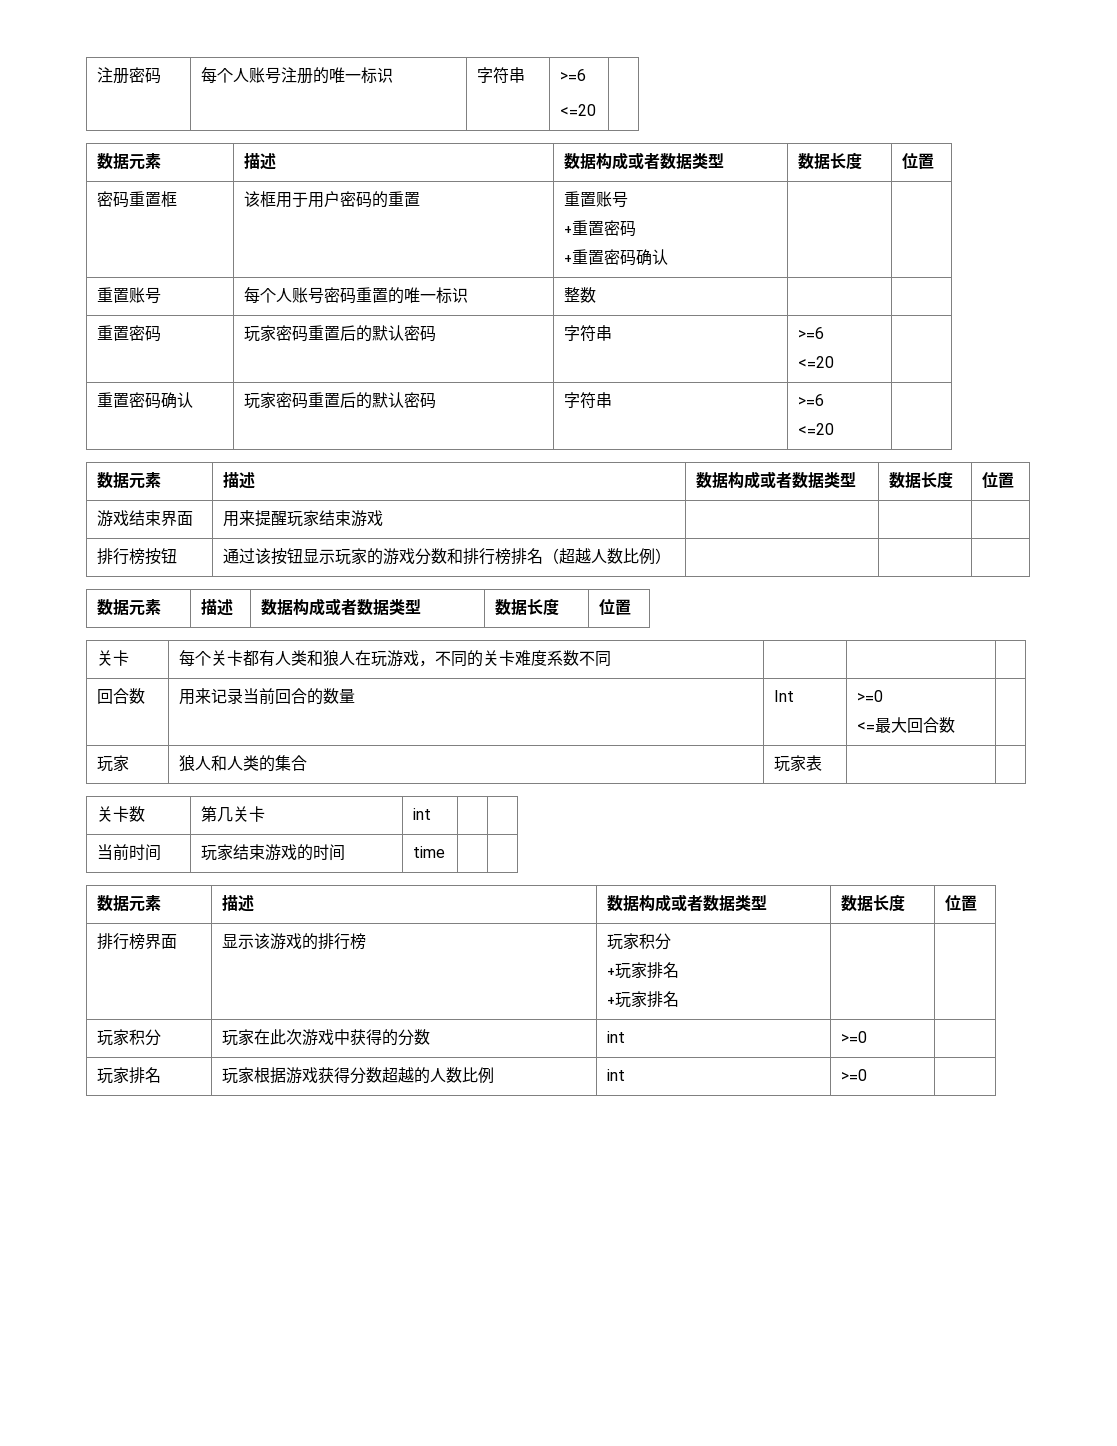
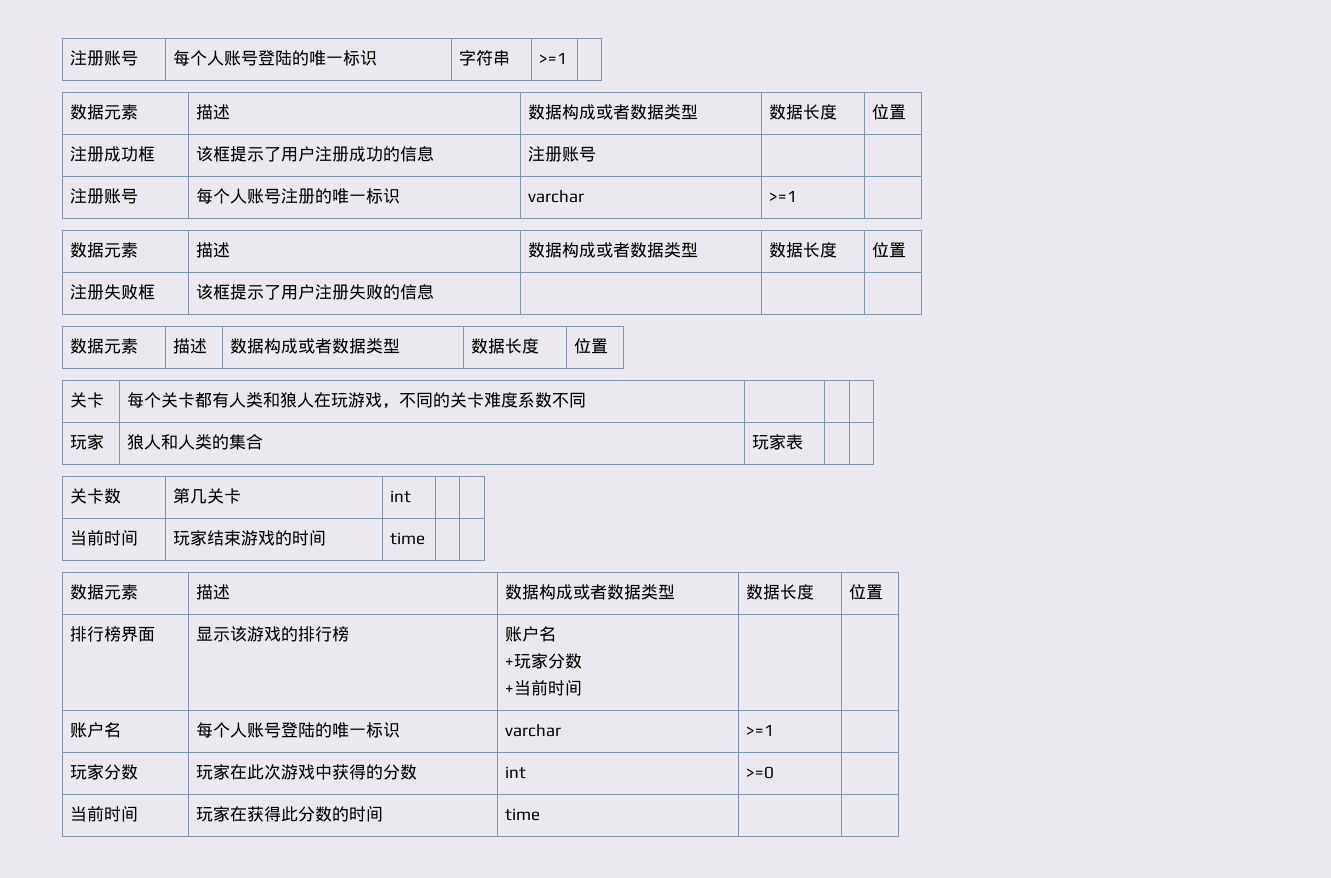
- 注册密码 | 每个人账号注册的唯一标识 | 字符串 | >=6
- <=20 |
+ 注册账号 | 每个人账号登陆的唯一标识 | 字符串 | >=1 |
- 密码重置框 | 该框用于用户密码的重置 | 重置账号
- +重置密码
- +重置密码确认 | |
- 重置账号 | 每个人账号密码重置的唯一标识 | 整数 | |
- 重置密码 | 玩家密码重置后的默认密码 | 字符串 | >=6
- <=20 |
- 重置密码确认 | 玩家密码重置后的默认密码 | 字符串 | >=6
- <=20 |
+ 注册成功框 | 该框提示了用户注册成功的信息 | 注册账号 | |
+ 注册账号 | 每个人账号注册的唯一标识 | varchar | >=1 |
- 游戏结束界面 | 用来提醒玩家结束游戏 | | |
- 排行榜按钮 | 通过该按钮显示玩家的游戏分数和排行榜排名（超越人数比例） | | |
+ 注册失败框 | 该框提示了用户注册失败的信息 | | |
- 回合数 | 用来记录当前回合的数量 | Int | >=0
- <=最大回合数 |
- 排行榜界面 | 显示该游戏的排行榜 | 玩家积分
- +玩家排名
- +玩家排名 | |
- 玩家积分 | 玩家在此次游戏中获得的分数 | int | >=0 |
+ 排行榜界面 | 显示该游戏的排行榜 | 账户名
+ +玩家分数
+ +当前时间 | |
+ 账户名 | 每个人账号登陆的唯一标识 | varchar | >=1 |
+ 玩家分数 | 玩家在此次游戏中获得的分数 | int | >=0 |
- 玩家排名 | 玩家根据游戏获得分数超越的人数比例 | int | >=0 |
+ 当前时间 | 玩家在获得此分数的时间 | time | |

